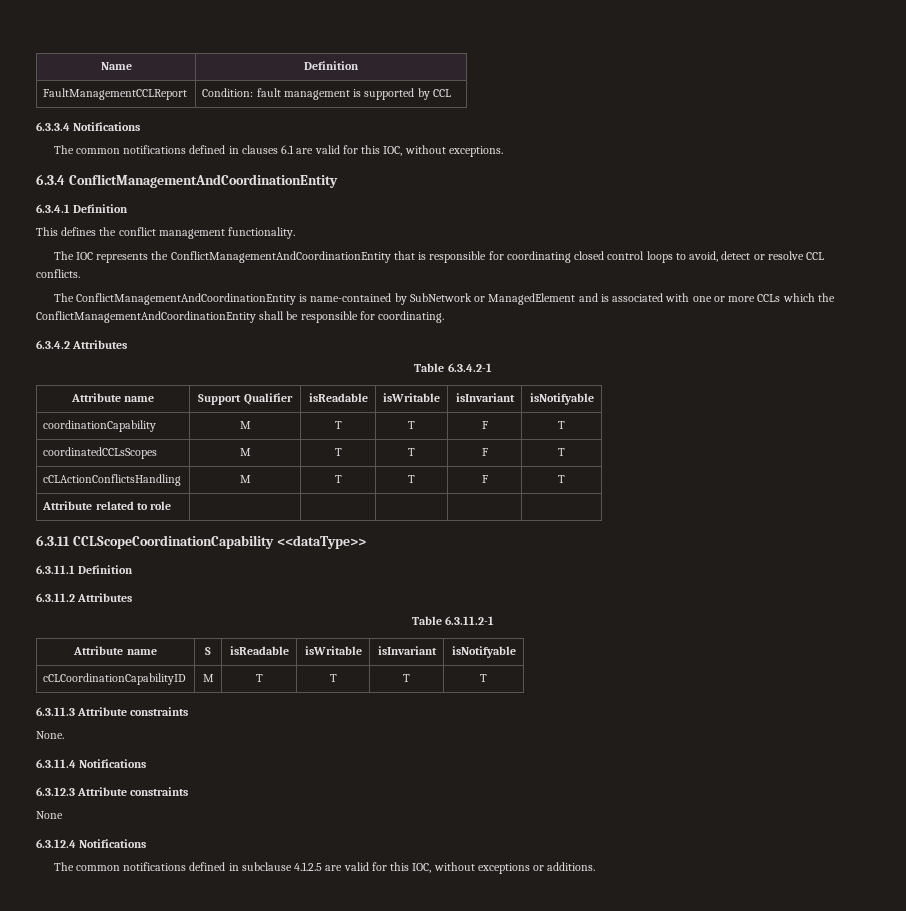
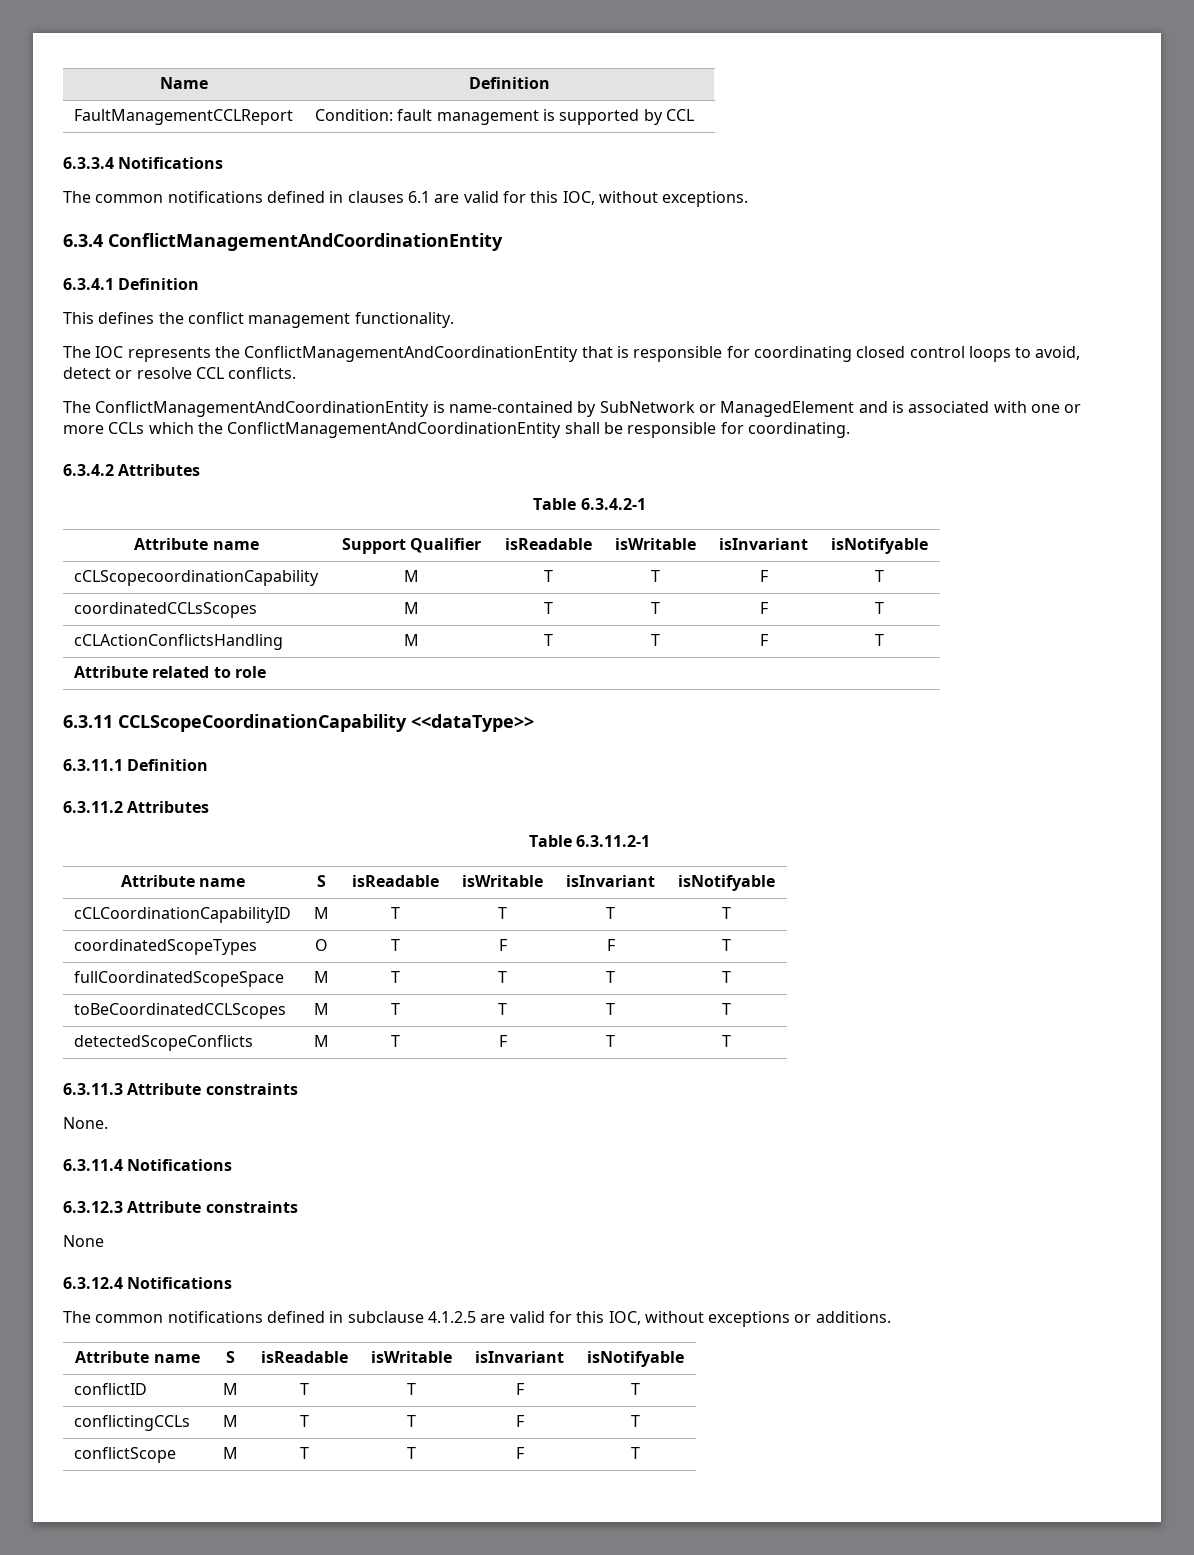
- coordinationCapability | M | T | T | F | T
+ cCLScopecoordinationCapability | M | T | T | F | T
+ coordinatedScopeTypes | O | T | F | F | T
+ fullCoordinatedScopeSpace | M | T | T | T | T
+ toBeCoordinatedCCLScopes | M | T | T | T | T
+ detectedScopeConflicts | M | T | F | T | T
  The common notifications defined in subclause 4.1.2.5 are valid for this IOC, without exceptions or additions.
+ Attribute name | S | isReadable | isWritable | isInvariant | isNotifyable
+ conflictID | M | T | T | F | T
+ conflictingCCLs | M | T | T | F | T
+ conflictScope | M | T | T | F | T

